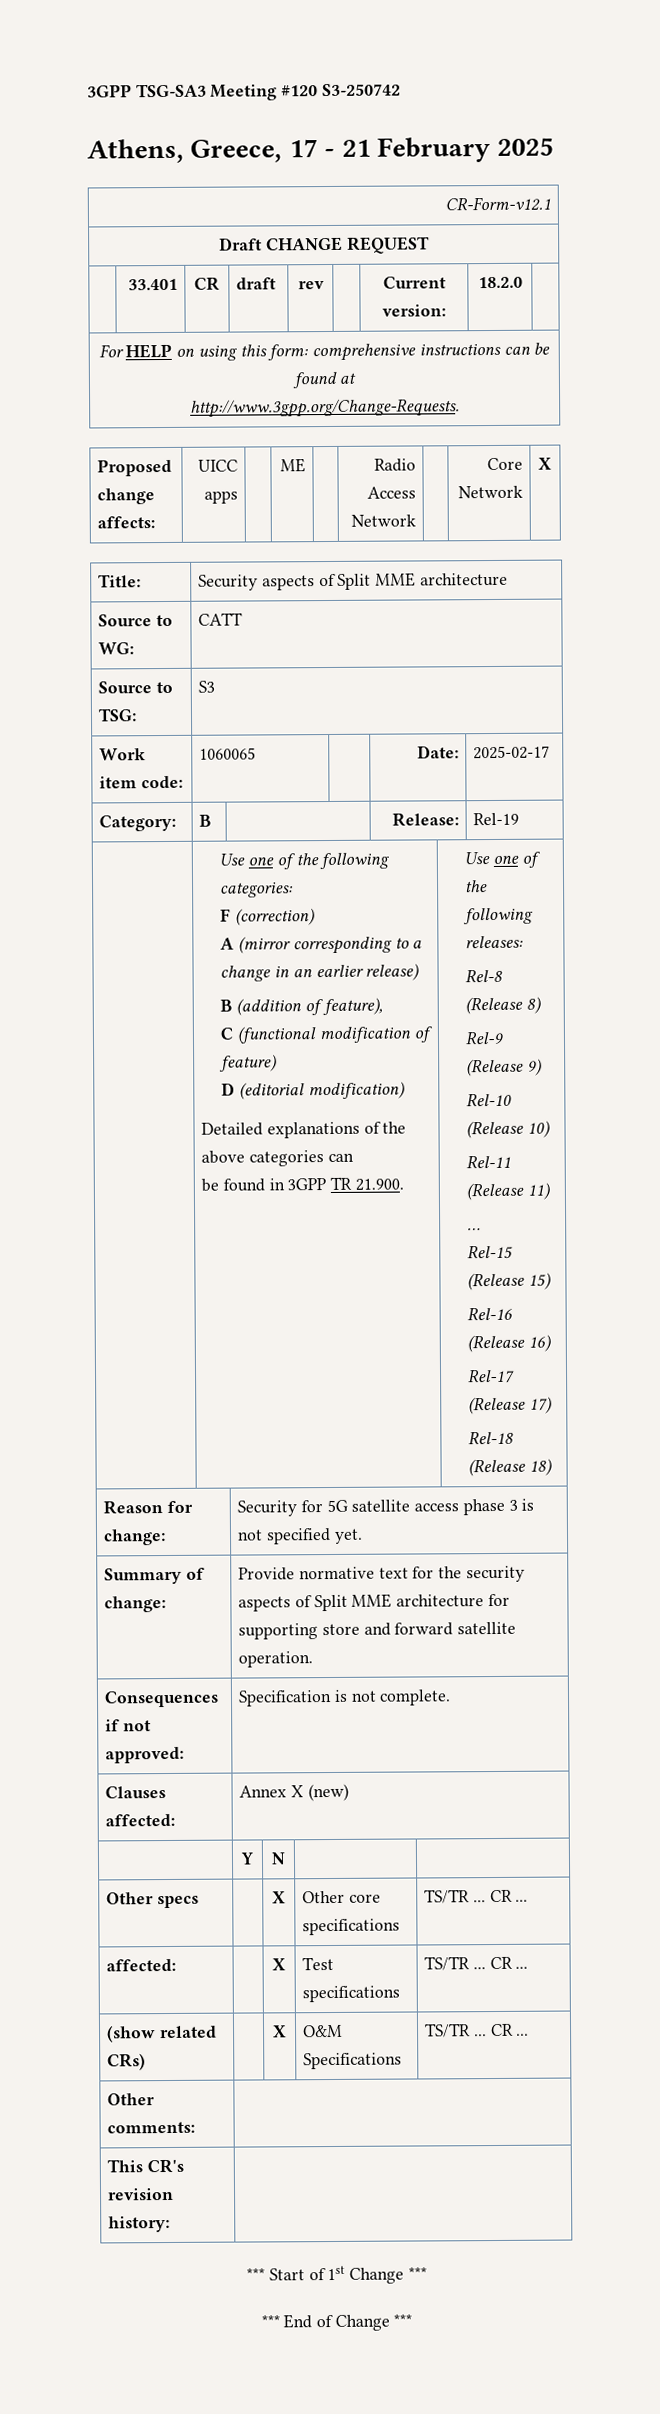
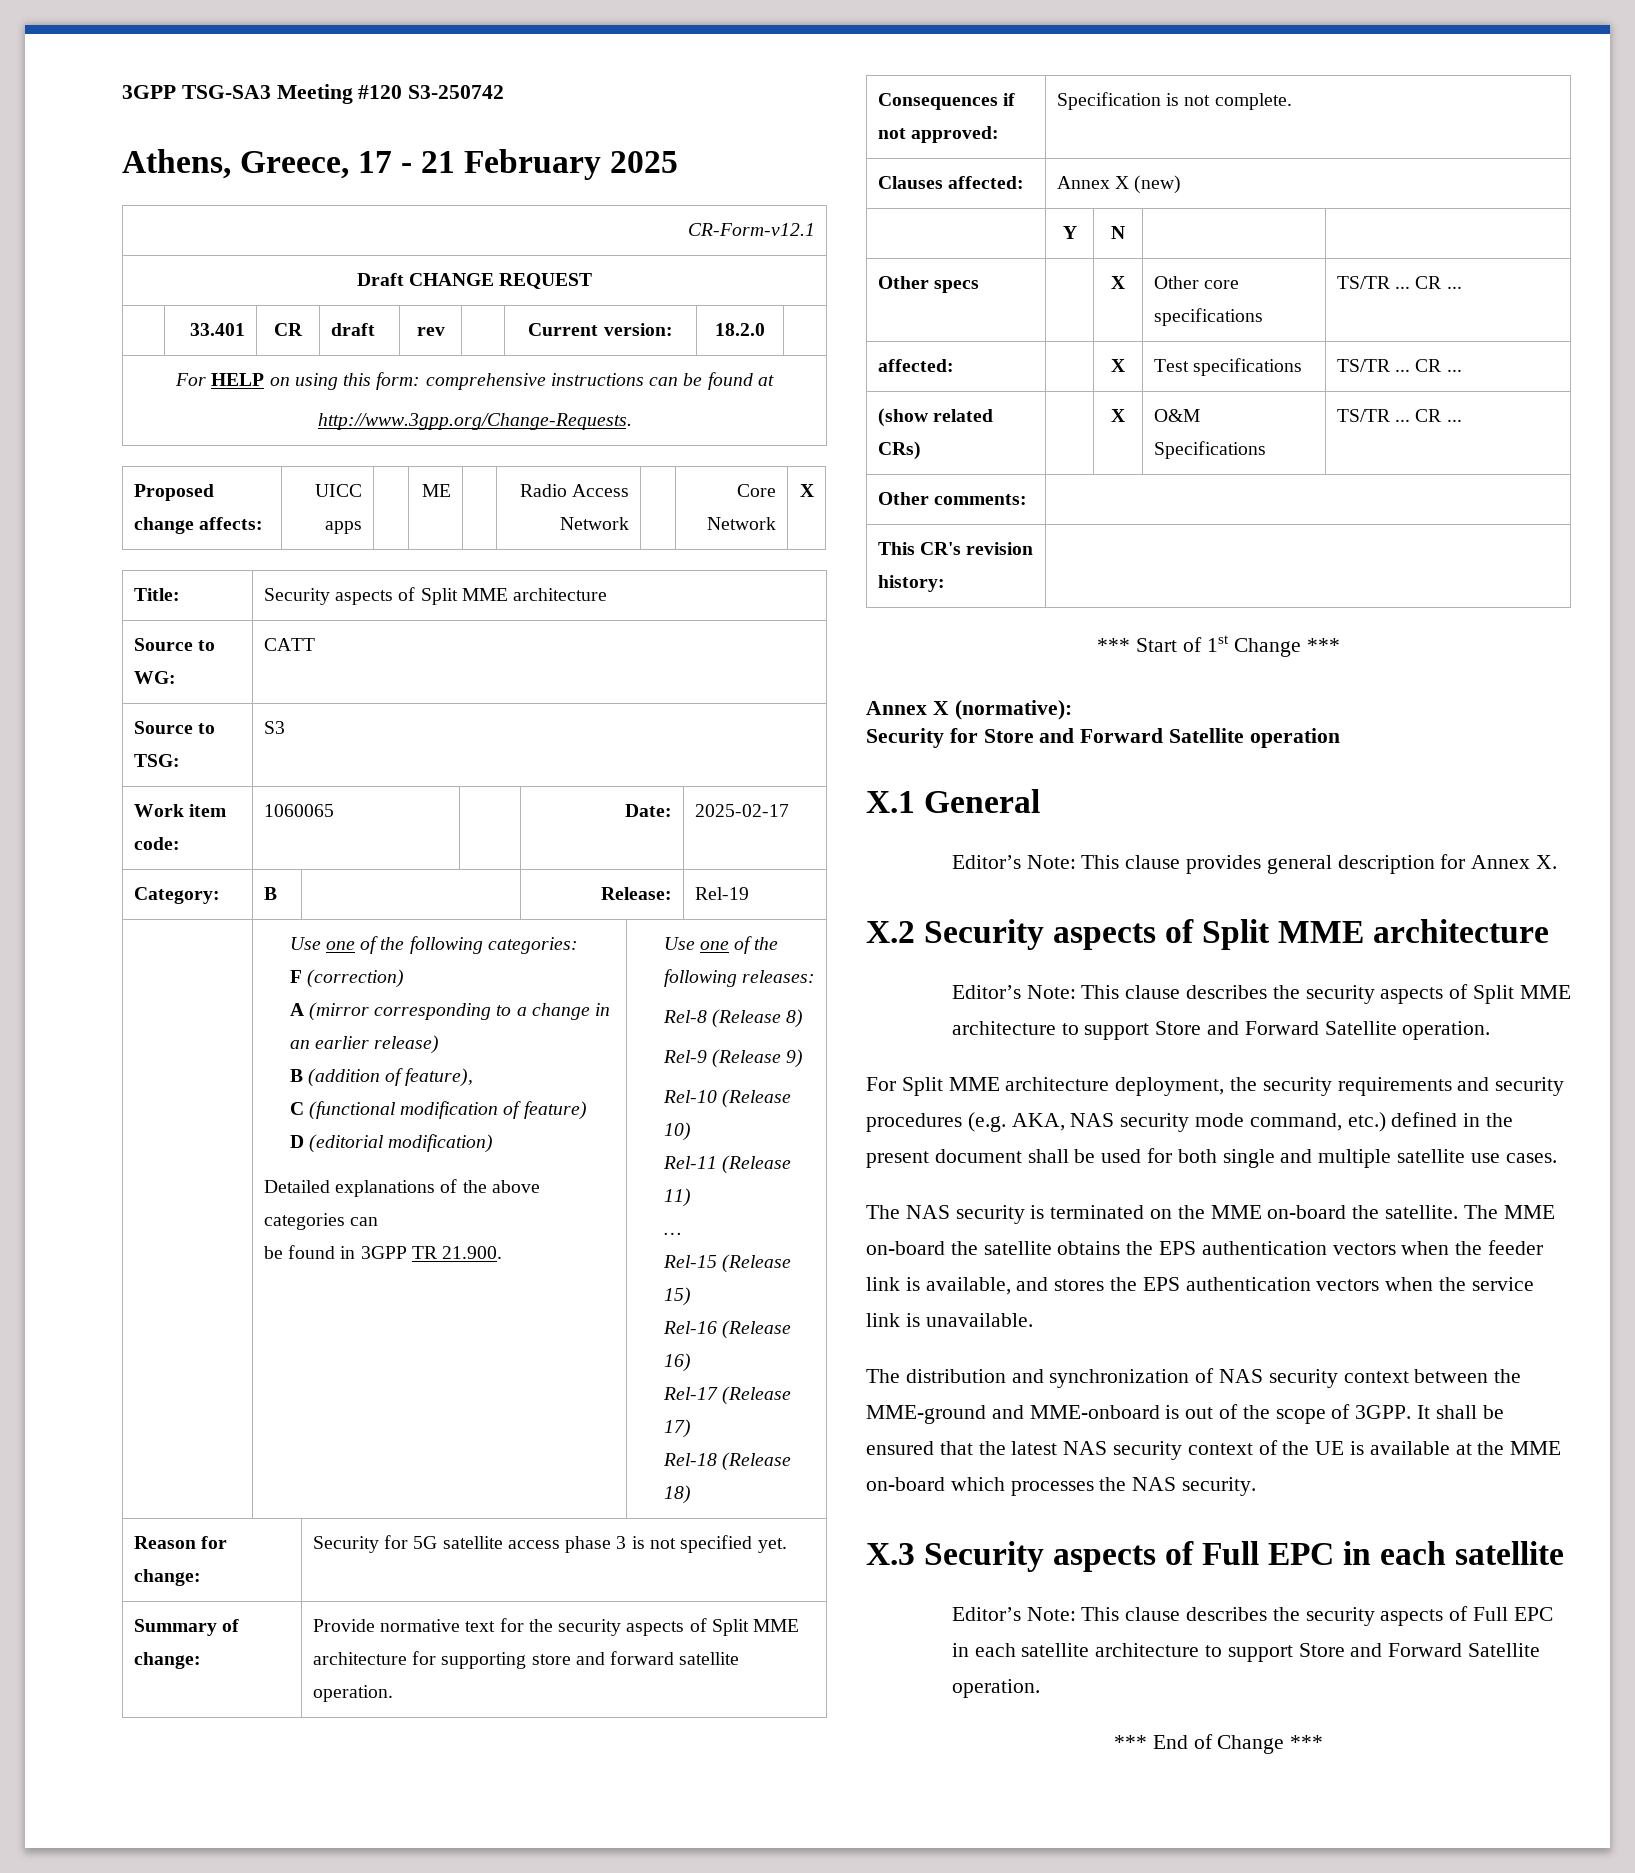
+ Annex X (normative):
+ Security for Store and Forward Satellite operation
+ X.1 General
+ Editor’s Note: This clause provides general description for Annex X.
+ X.2 Security aspects of Split MME architecture
+ Editor’s Note: This clause describes the security aspects of Split MME architecture to support Store and Forward Satellite operation.
+ For Split MME architecture deployment, the security requirements and security procedures (e.g. AKA, NAS security mode command, etc.) defined in the present document shall be used for both single and multiple satellite use cases.
+ The NAS security is terminated on the MME on-board the satellite. The MME on-board the satellite obtains the EPS authentication vectors when the feeder link is available, and stores the EPS authentication vectors when the service link is unavailable.
+ The distribution and synchronization of NAS security context between the MME-ground and MME-onboard is out of the scope of 3GPP. It shall be ensured that the latest NAS security context of the UE is available at the MME on-board which processes the NAS security.
+ X.3 Security aspects of Full EPC in each satellite
+ Editor’s Note: This clause describes the security aspects of Full EPC in each satellite architecture to support Store and Forward Satellite operation.

